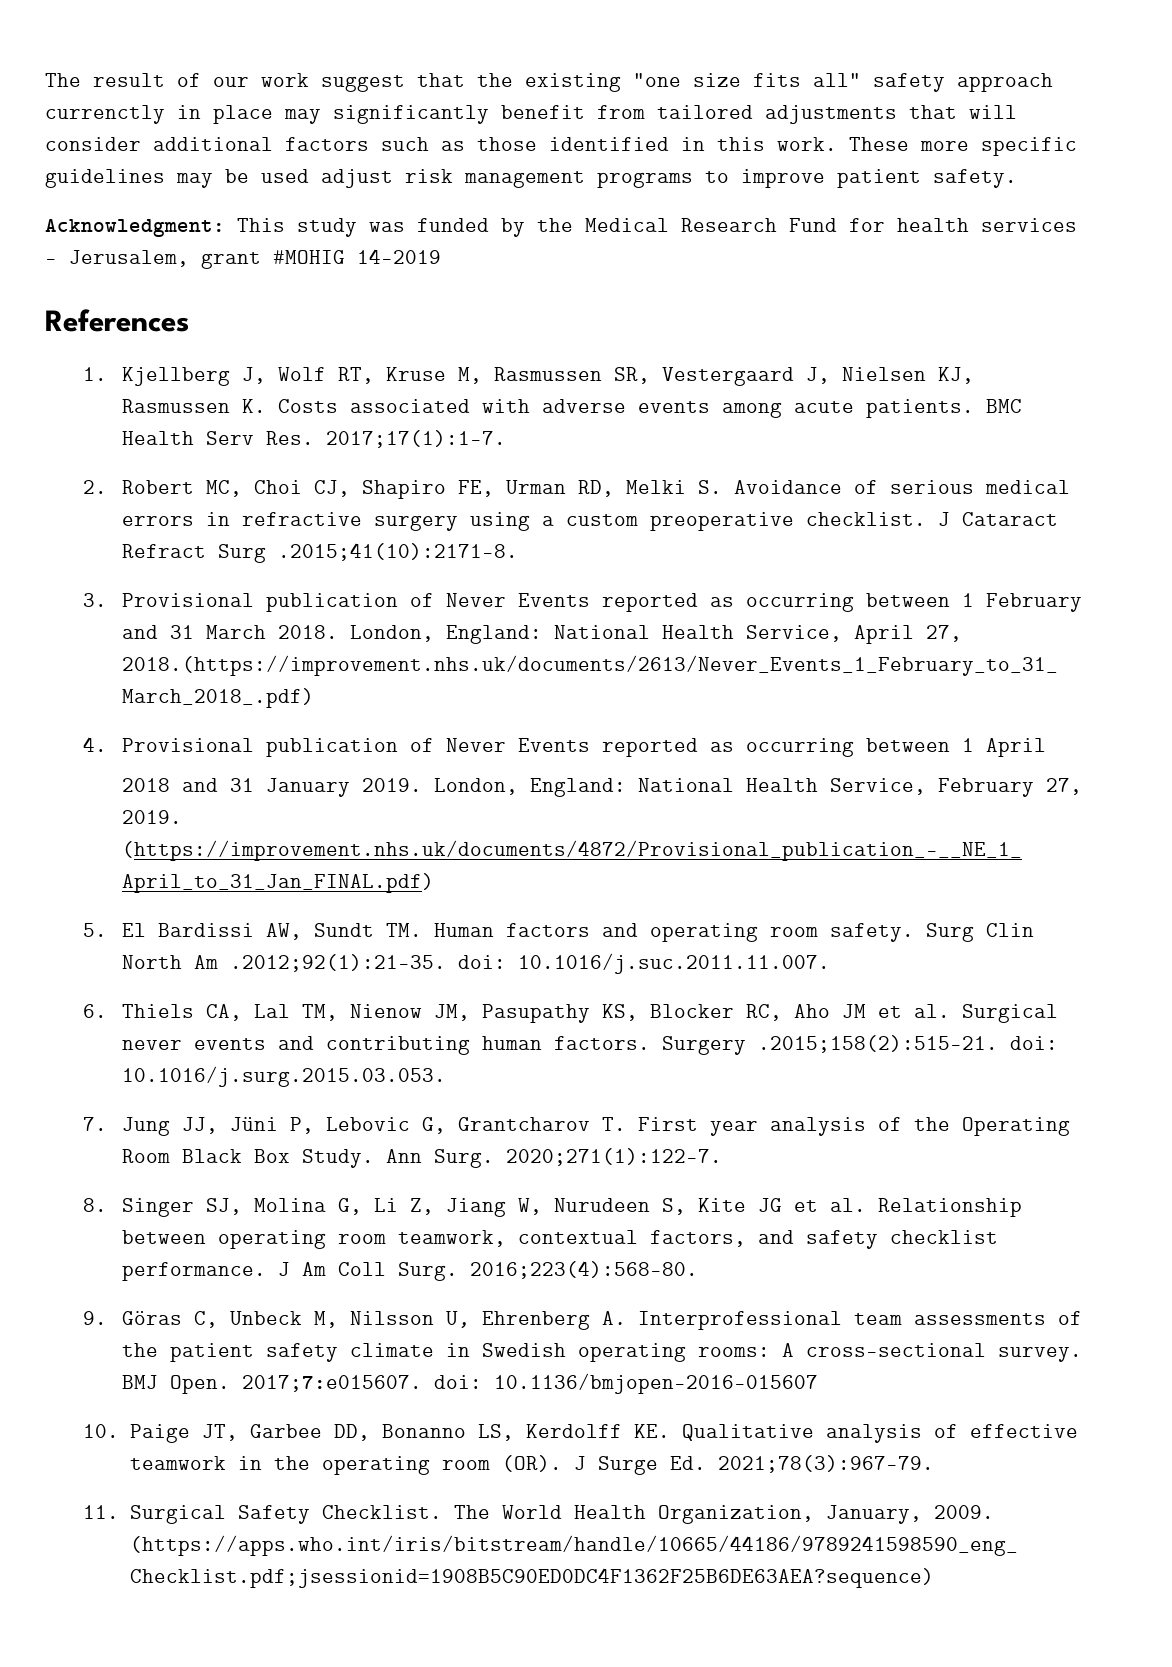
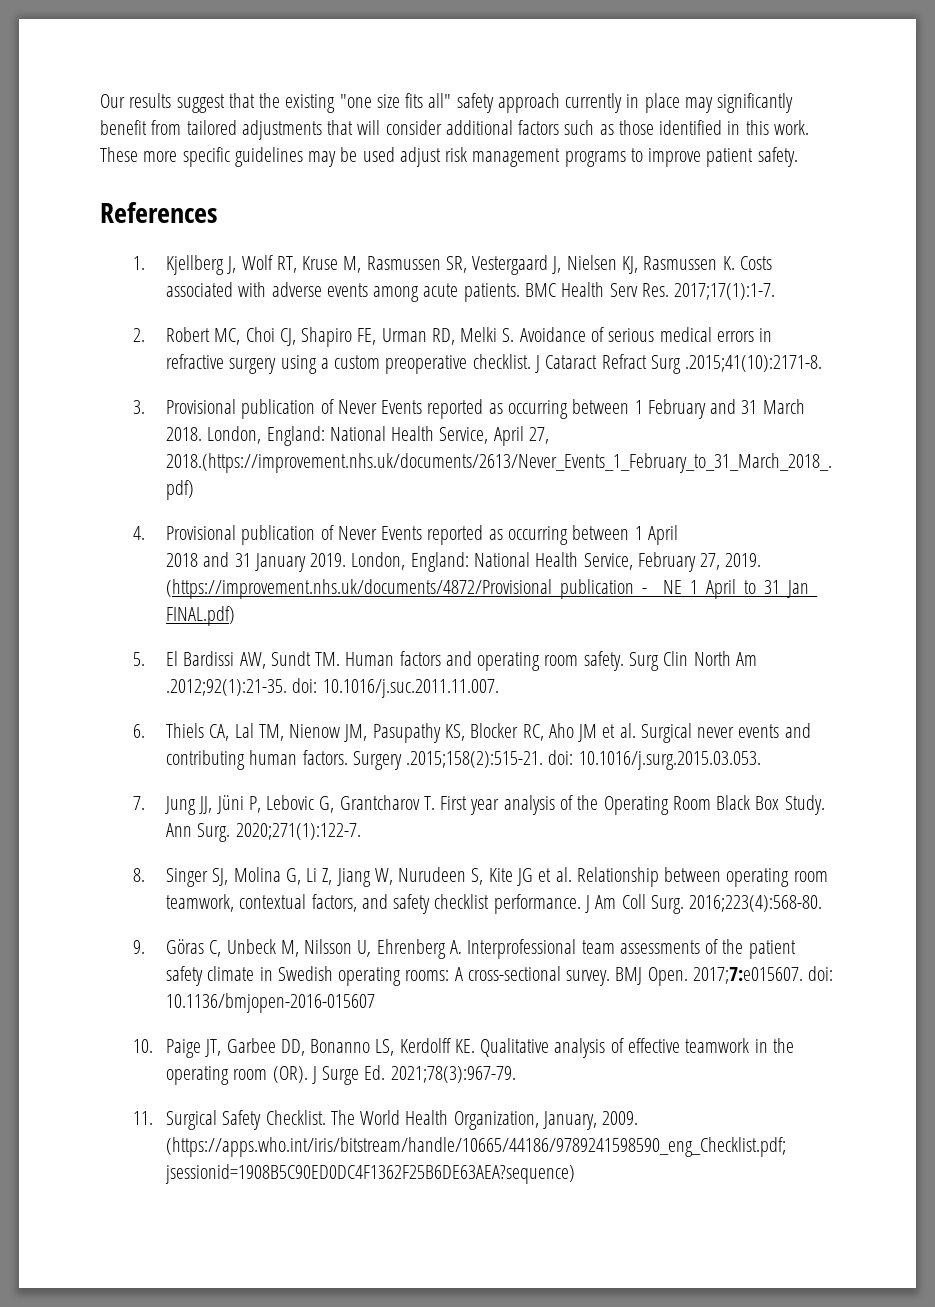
- The result of our work suggest that the existing "one size fits all" safety approach currenctly in place may significantly benefit from tailored adjustments that will consider additional factors such as those identified in this work.
+ Our results suggest that the existing "one size fits all" safety approach currently in place may significantly benefit from tailored adjustments that will consider additional factors such as those identified in this work.
- Acknowledgment: This study was funded by the Medical Research Fund for health services – Jerusalem, grant #MOHIG 14-2019

